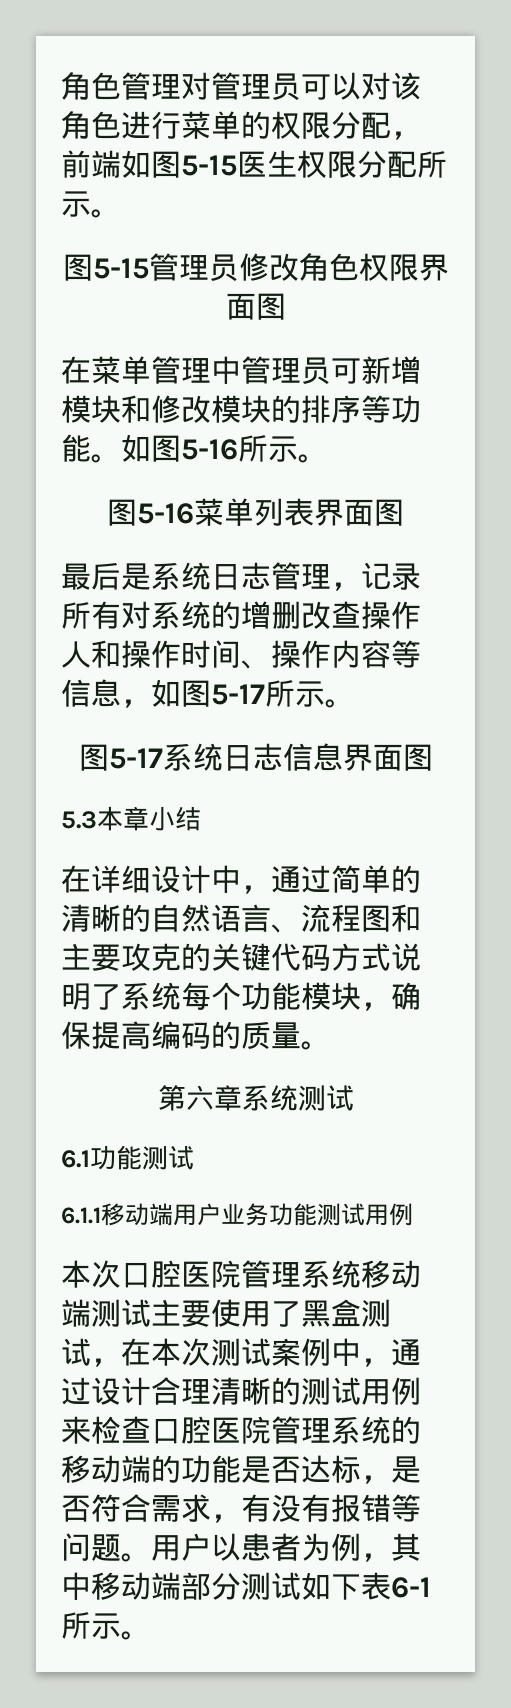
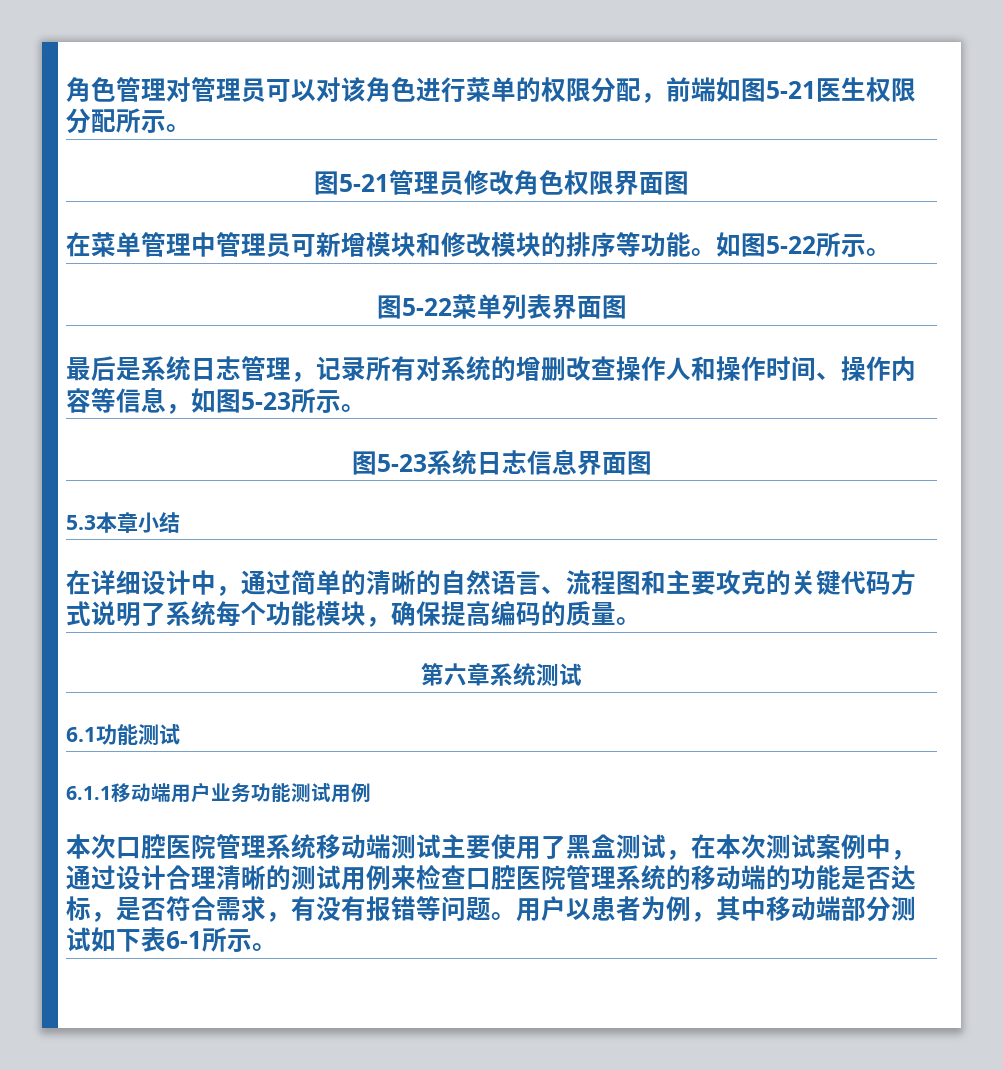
- 角色管理对管理员可以对该角色进行菜单的权限分配，前端如图5-15医生权限分配所示。
+ 角色管理对管理员可以对该角色进行菜单的权限分配，前端如图5-21医生权限分配所示。
- 图5-15管理员修改角色权限界面图
+ 图5-21管理员修改角色权限界面图
- 如图5-16所示。
- 图5-16菜单列表界面图
+ 如图5-22所示。
+ 图5-22菜单列表界面图
- 最后是系统日志管理，记录所有对系统的增删改查操作人和操作时间、操作内容等信息，如图5-17所示。
- 图5-17系统日志信息界面图
+ 最后是系统日志管理，记录所有对系统的增删改查操作人和操作时间、操作内容等信息，如图5-23所示。
+ 图5-23系统日志信息界面图

